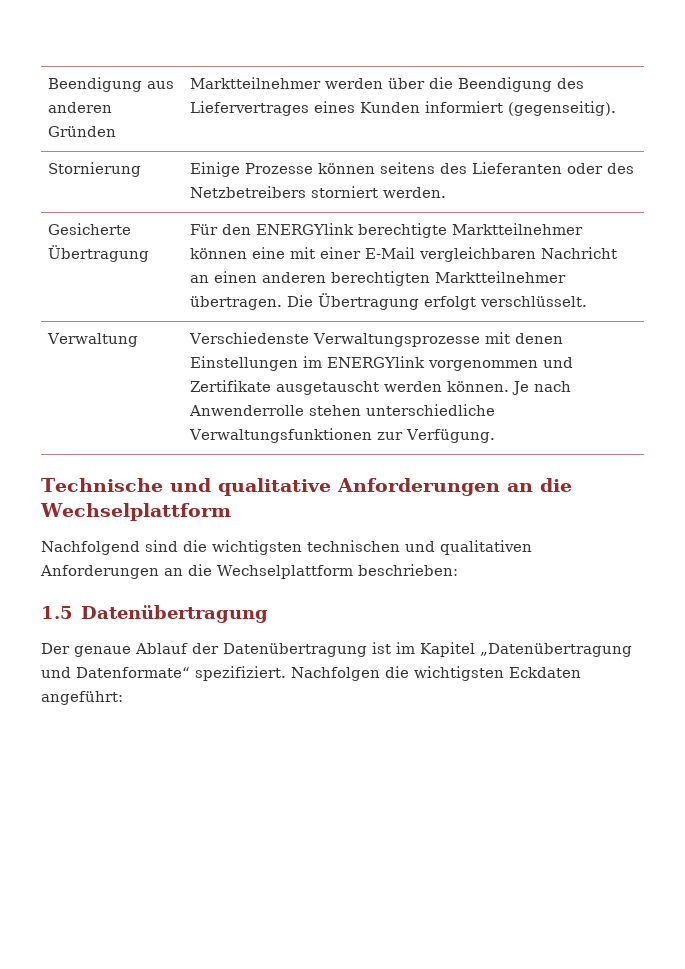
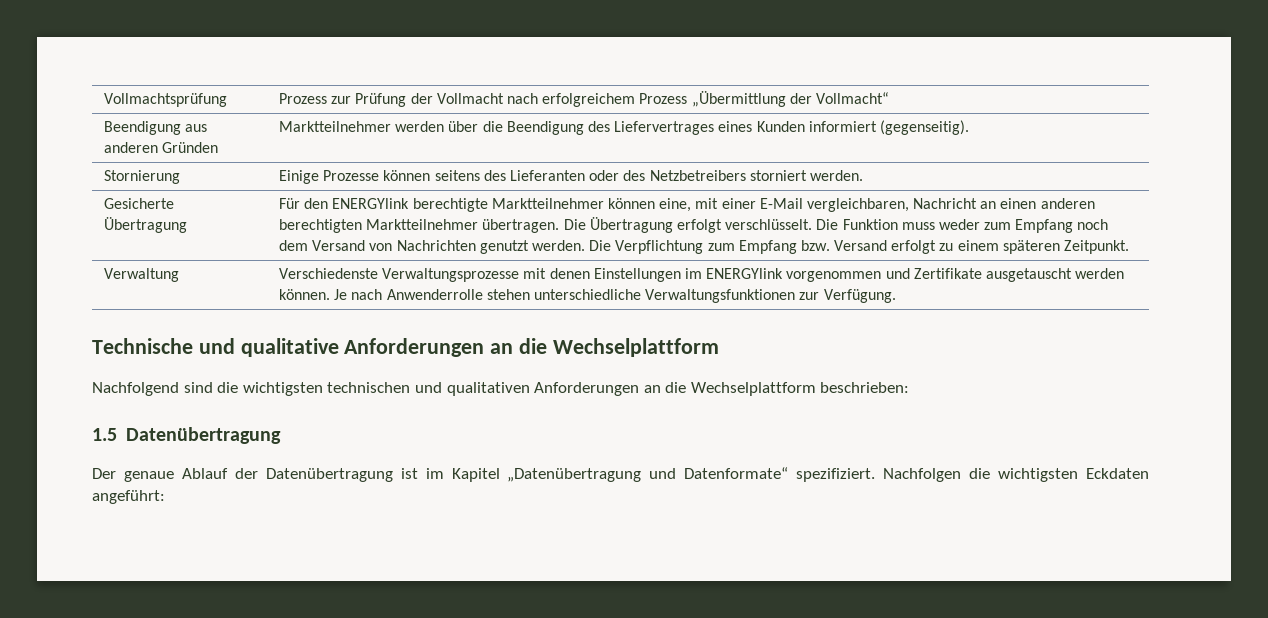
+ Vollmachtsprüfung | Prozess zur Prüfung der Vollmacht nach erfolgreichem Prozess „Übermittlung der Vollmacht“
- Für den ENERGYlink berechtigte Marktteilnehmer können eine mit einer E-Mail vergleichbaren Nachricht an einen anderen berechtigten Marktteilnehmer übertragen.
+ Für den ENERGYlink berechtigte Marktteilnehmer können eine, mit einer E-Mail vergleichbaren, Nachricht an einen anderen berechtigten Marktteilnehmer übertragen.
+ Die Funktion muss weder zum Empfang noch dem Versand von Nachrichten genutzt werden. Die Verpflichtung zum Empfang bzw. Versand erfolgt zu einem späteren Zeitpunkt.

